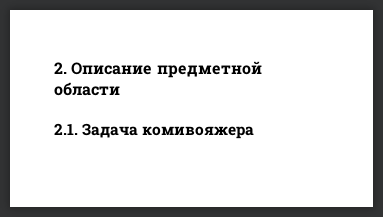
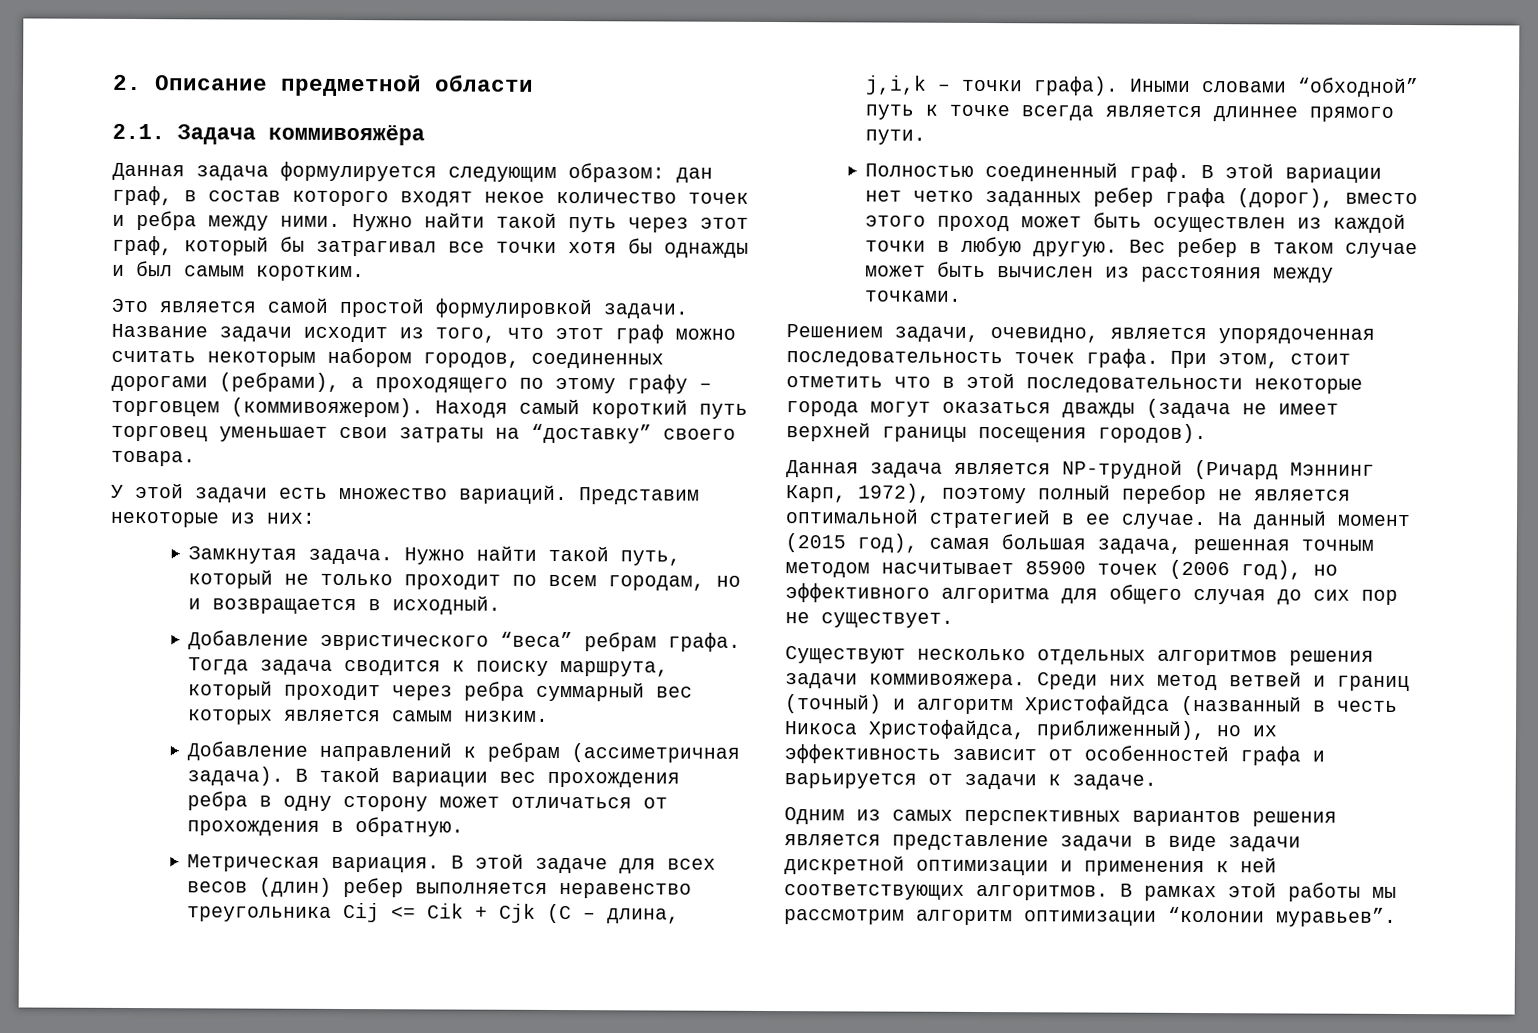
- 2.1. Задача комивояжера
+ 2.1. Задача коммивояжёра
+ Данная задача формулируется следующим образом: дан граф, в состав которого входят некое количество точек и ребра между ними. Нужно найти такой путь через этот граф, который бы затрагивал все точки хотя бы однажды и был самым коротким.
+ Это является самой простой формулировкой задачи. Название задачи исходит из того, что этот граф можно считать некоторым набором городов, соединенных дорогами (ребрами), а проходящего по этому графу – торговцем (коммивояжером). Находя самый короткий путь торговец уменьшает свои затраты на “доставку” своего товара.
+ У этой задачи есть множество вариаций. Представим некоторые из них:
+ Замкнутая задача. Нужно найти такой путь, который не только проходит по всем городам, но и возвращается в исходный.
+ Добавление эвристического “веса” ребрам графа. Тогда задача сводится к поиску маршрута, который проходит через ребра суммарный вес которых является самым низким.
+ Добавление направлений к ребрам (ассиметричная задача). В такой вариации вес прохождения ребра в одну сторону может отличаться от прохождения в обратную.
+ Метрическая вариация. В этой задаче для всех весов (длин) ребер выполняется неравенство треугольника Cij <= Cik + Cjk (C – длина, j,i,k – точки графа). Иными словами “обходной” путь к точке всегда является длиннее прямого пути.
+ Полностью соединенный граф. В этой вариации нет четко заданных ребер графа (дорог), вместо этого проход может быть осуществлен из каждой точки в любую другую. Вес ребер в таком случае может быть вычислен из расстояния между точками.
+ Решением задачи, очевидно, является упорядоченная последовательность точек графа. При этом, стоит отметить что в этой последовательности некоторые города могут оказаться дважды (задача не имеет верхней границы посещения городов).
+ Данная задача является NP-трудной (Ричард Мэннинг Карп, 1972), поэтому полный перебор не является оптимальной стратегией в ее случае. На данный момент (2015 год), самая большая задача, решенная точным методом насчитывает 85900 точек (2006 год), но эффективного алгоритма для общего случая до сих пор не существует.
+ Существуют несколько отдельных алгоритмов решения задачи коммивояжера. Среди них метод ветвей и границ (точный) и алгоритм Христофайдса (названный в честь Никоса Христофайдса, приближенный), но их эффективность зависит от особенностей графа и варьируется от задачи к задаче.
+ Одним из самых перспективных вариантов решения является представление задачи в виде задачи дискретной оптимизации и применения к ней соответствующих алгоритмов. В рамках этой работы мы рассмотрим алгоритм оптимизации “колонии муравьев”.

